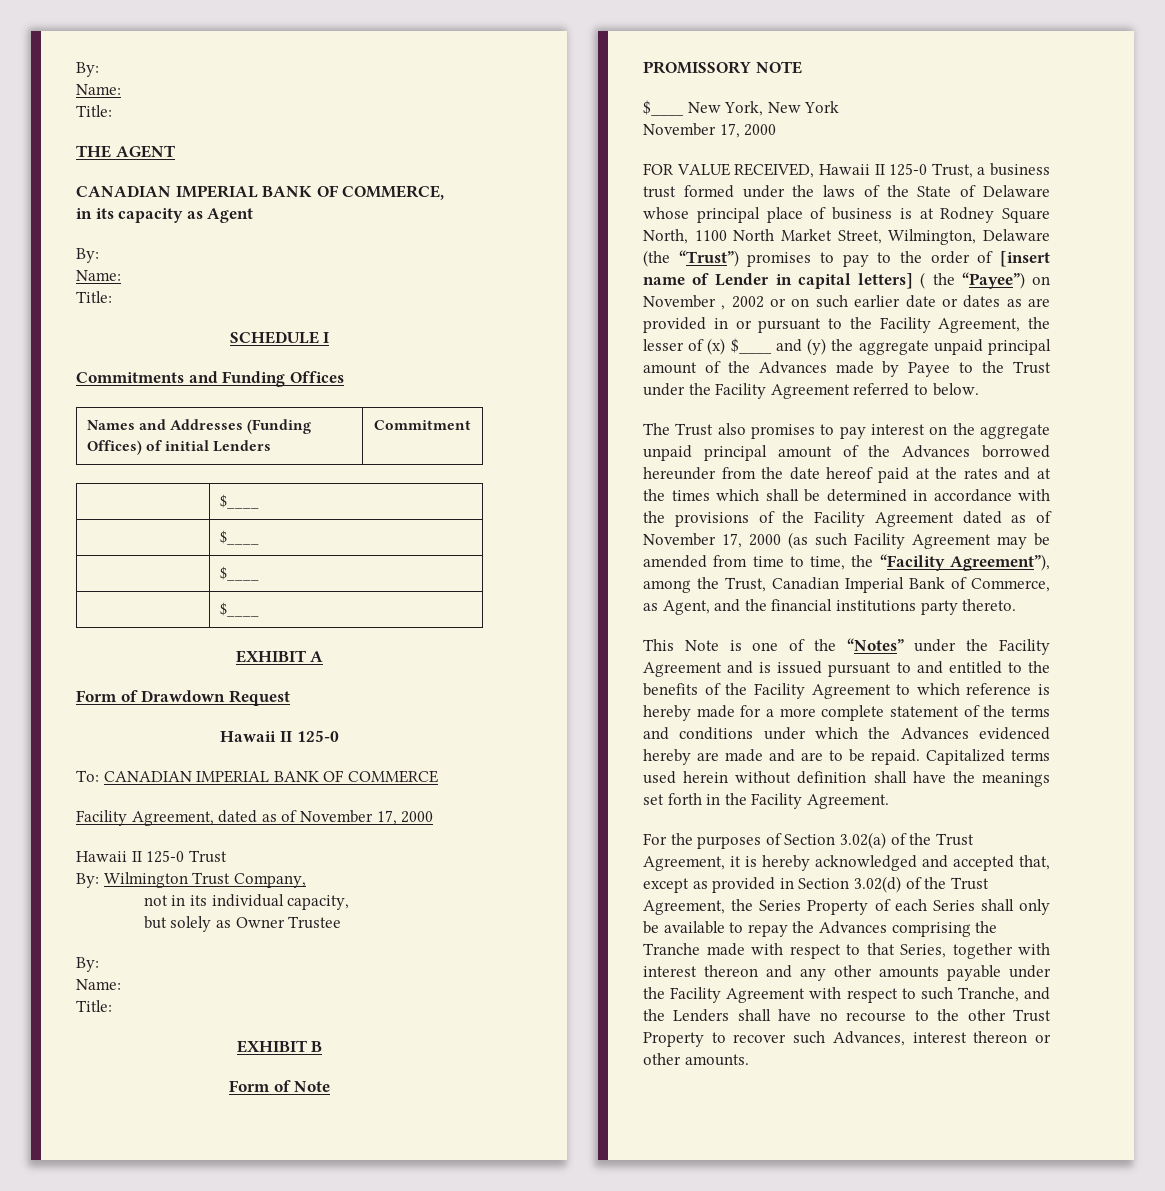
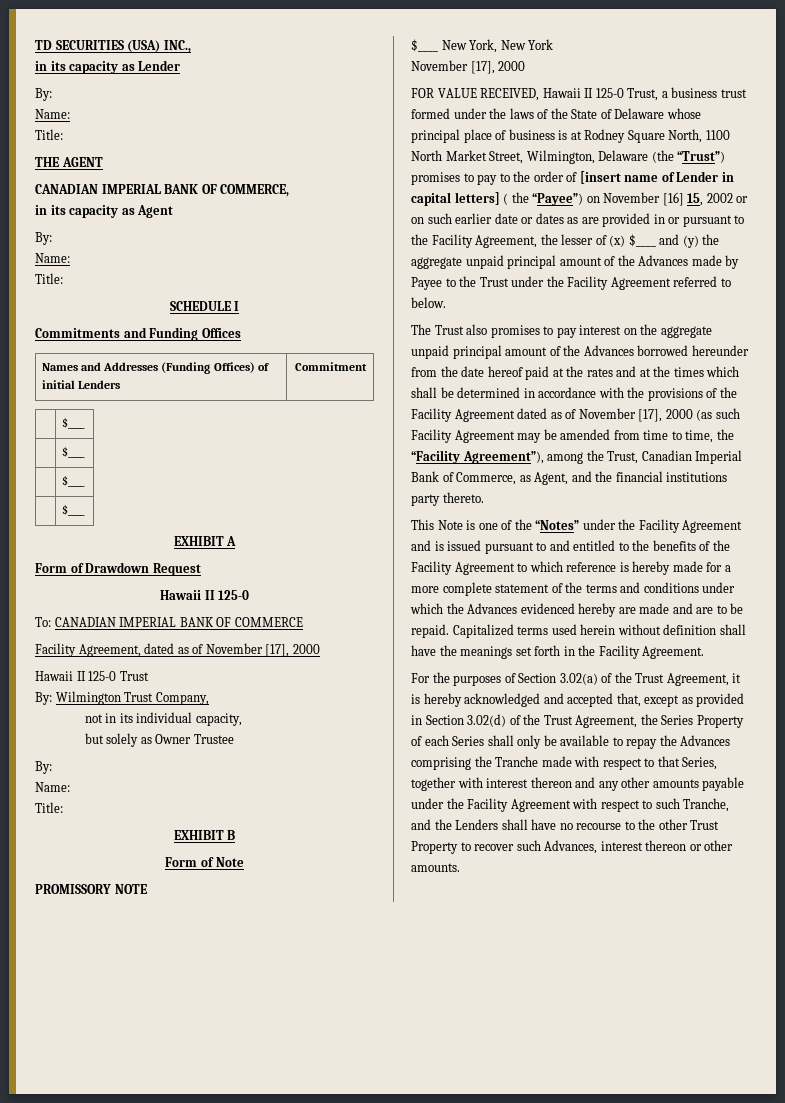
+ TD SECURITIES (USA) INC.,
+ in its capacity as Lender
- Facility Agreement, dated as of November 17, 2000
+ Facility Agreement, dated as of November [17], 2000
  $____ New York, New York
- November 17, 2000
+ November [17], 2000
- FOR VALUE RECEIVED, Hawaii II 125-0 Trust, a business trust formed under the laws of the State of Delaware whose principal place of business is at Rodney Square North, 1100 North Market Street, Wilmington, Delaware (the “Trust”) promises to pay to the order of [insert name of Lender in capital letters] ( the “Payee”) on November , 2002 or on such earlier date or dates as are provided in or pursuant to the Facility Agreement, the lesser of (x) $____ and (y) the aggregate unpaid principal amount of the Advances made by Payee to the Trust under the Facility Agreement referred to below.
+ FOR VALUE RECEIVED, Hawaii II 125-0 Trust, a business trust formed under the laws of the State of Delaware whose principal place of business is at Rodney Square North, 1100 North Market Street, Wilmington, Delaware (the “Trust”) promises to pay to the order of [insert name of Lender in capital letters] ( the “Payee”) on November [16] 15, 2002 or on such earlier date or dates as are provided in or pursuant to the Facility Agreement, the lesser of (x) $____ and (y) the aggregate unpaid principal amount of the Advances made by Payee to the Trust under the Facility Agreement referred to below.
- The Trust also promises to pay interest on the aggregate unpaid principal amount of the Advances borrowed hereunder from the date hereof paid at the rates and at the times which shall be determined in accordance with the provisions of the Facility Agreement dated as of November 17, 2000 (as such Facility Agreement may be amended from time to time, the “Facility Agreement”), among the Trust, Canadian Imperial Bank of Commerce, as Agent, and the financial institutions party thereto.
+ The Trust also promises to pay interest on the aggregate unpaid principal amount of the Advances borrowed hereunder from the date hereof paid at the rates and at the times which shall be determined in accordance with the provisions of the Facility Agreement dated as of November [17], 2000 (as such Facility Agreement may be amended from time to time, the “Facility Agreement”), among the Trust, Canadian Imperial Bank of Commerce, as Agent, and the financial institutions party thereto.

